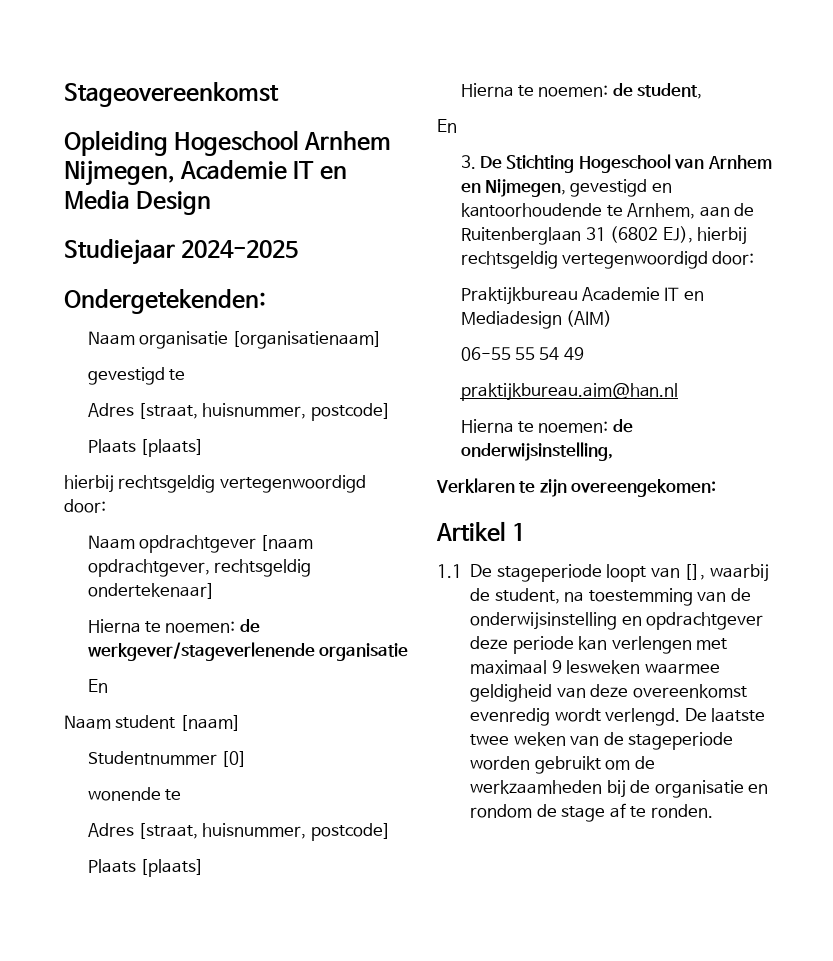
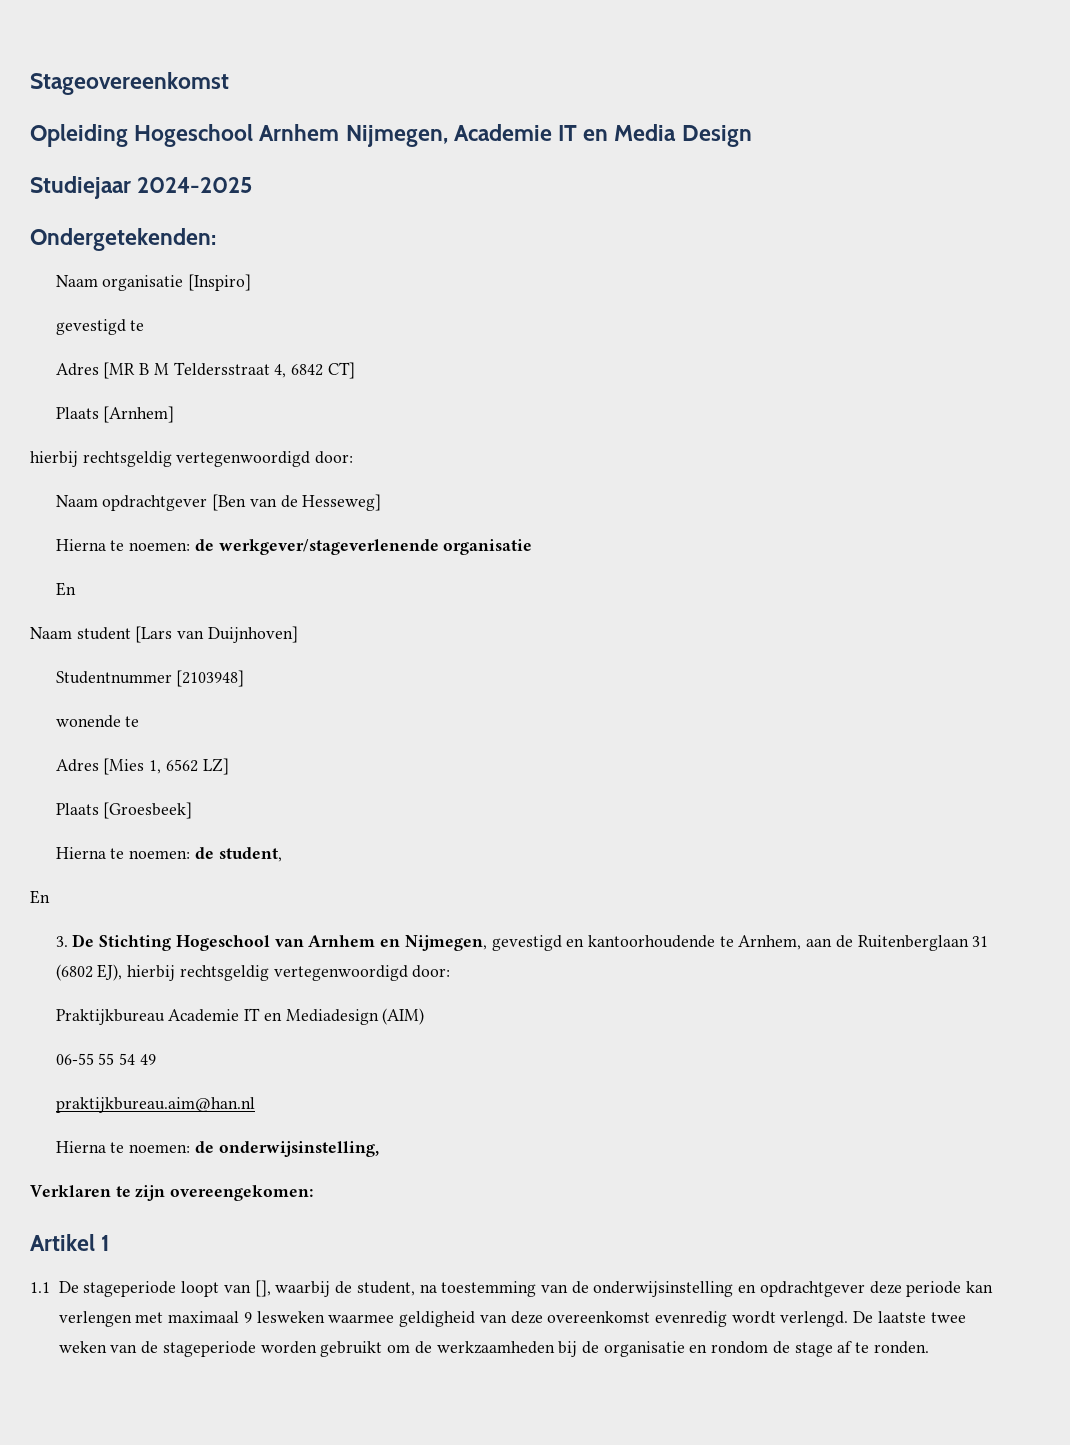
- Naam organisatie [organisatienaam]
+ Naam organisatie [Inspiro]
  gevestigd te
- Adres [straat, huisnummer, postcode]
- Plaats [plaats]
+ Adres [MR B M Teldersstraat 4, 6842 CT]
+ Plaats [Arnhem]
- Naam opdrachtgever [naam opdrachtgever, rechtsgeldig ondertekenaar]
+ Naam opdrachtgever [Ben van de Hesseweg]
- Naam student [naam]
+ Naam student [Lars van Duijnhoven]
- Studentnummer [0]
+ Studentnummer [2103948]
  wonende te
- Adres [straat, huisnummer, postcode]
- Plaats [plaats]
+ Adres [Mies 1, 6562 LZ]
+ Plaats [Groesbeek]

